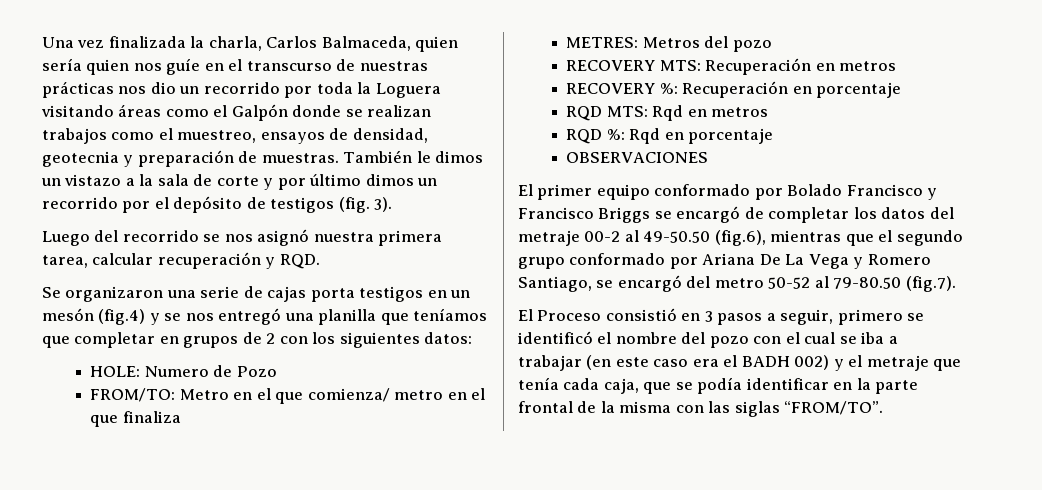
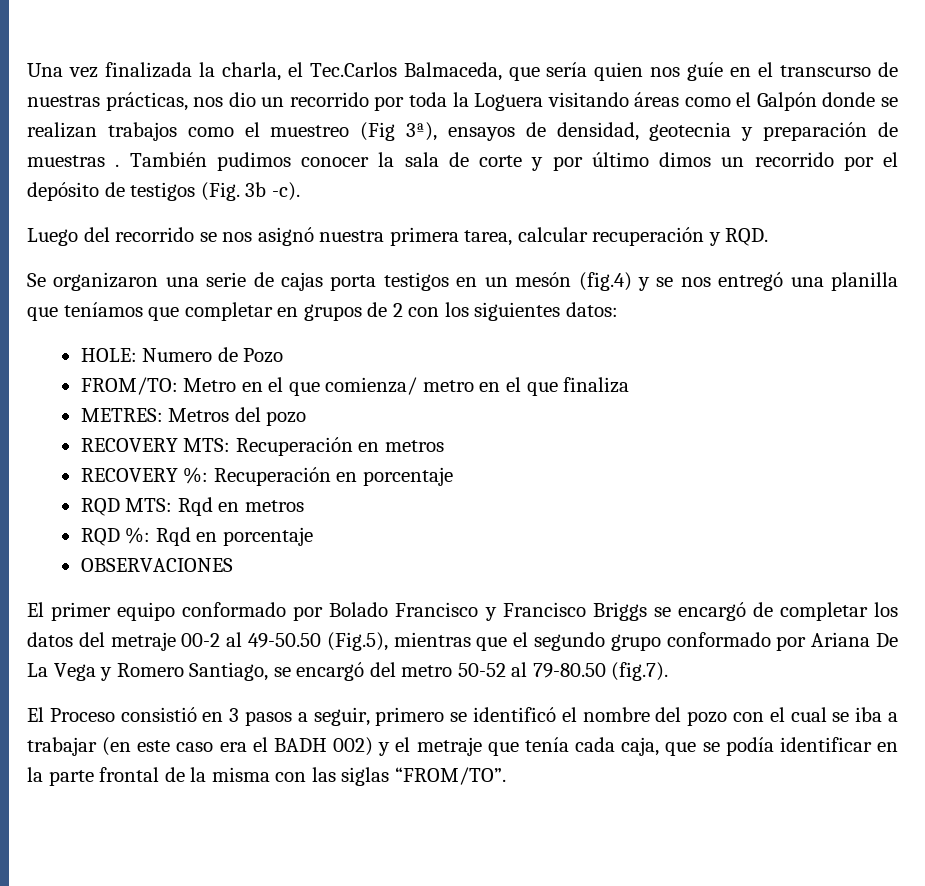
- Una vez finalizada la charla, Carlos Balmaceda, quien sería quien nos guíe en el transcurso de nuestras prácticas nos dio un recorrido por toda la Loguera visitando áreas como el Galpón donde se realizan trabajos como el muestreo, ensayos de densidad, geotecnia y preparación de muestras. También le dimos un vistazo a la sala de corte y por último dimos un recorrido por el depósito de testigos (fig. 3).
+ Una vez finalizada la charla, el Tec.Carlos Balmaceda, que sería quien nos guíe en el transcurso de nuestras prácticas, nos dio un recorrido por toda la Loguera visitando áreas como el Galpón donde se realizan trabajos como el muestreo (Fig 3ª), ensayos de densidad, geotecnia y preparación de muestras . También pudimos conocer la sala de corte y por último dimos un recorrido por el depósito de testigos (Fig. 3b -c).
- El primer equipo conformado por Bolado Francisco y Francisco Briggs se encargó de completar los datos del metraje 00-2 al 49-50.50 (fig.6), mientras que el segundo grupo conformado por Ariana De La Vega y Romero Santiago, se encargó del metro 50-52 al 79-80.50 (fig.7).
+ El primer equipo conformado por Bolado Francisco y Francisco Briggs se encargó de completar los datos del metraje 00-2 al 49-50.50 (Fig.5), mientras que el segundo grupo conformado por Ariana De La Vega y Romero Santiago, se encargó del metro 50-52 al 79-80.50 (fig.7).

